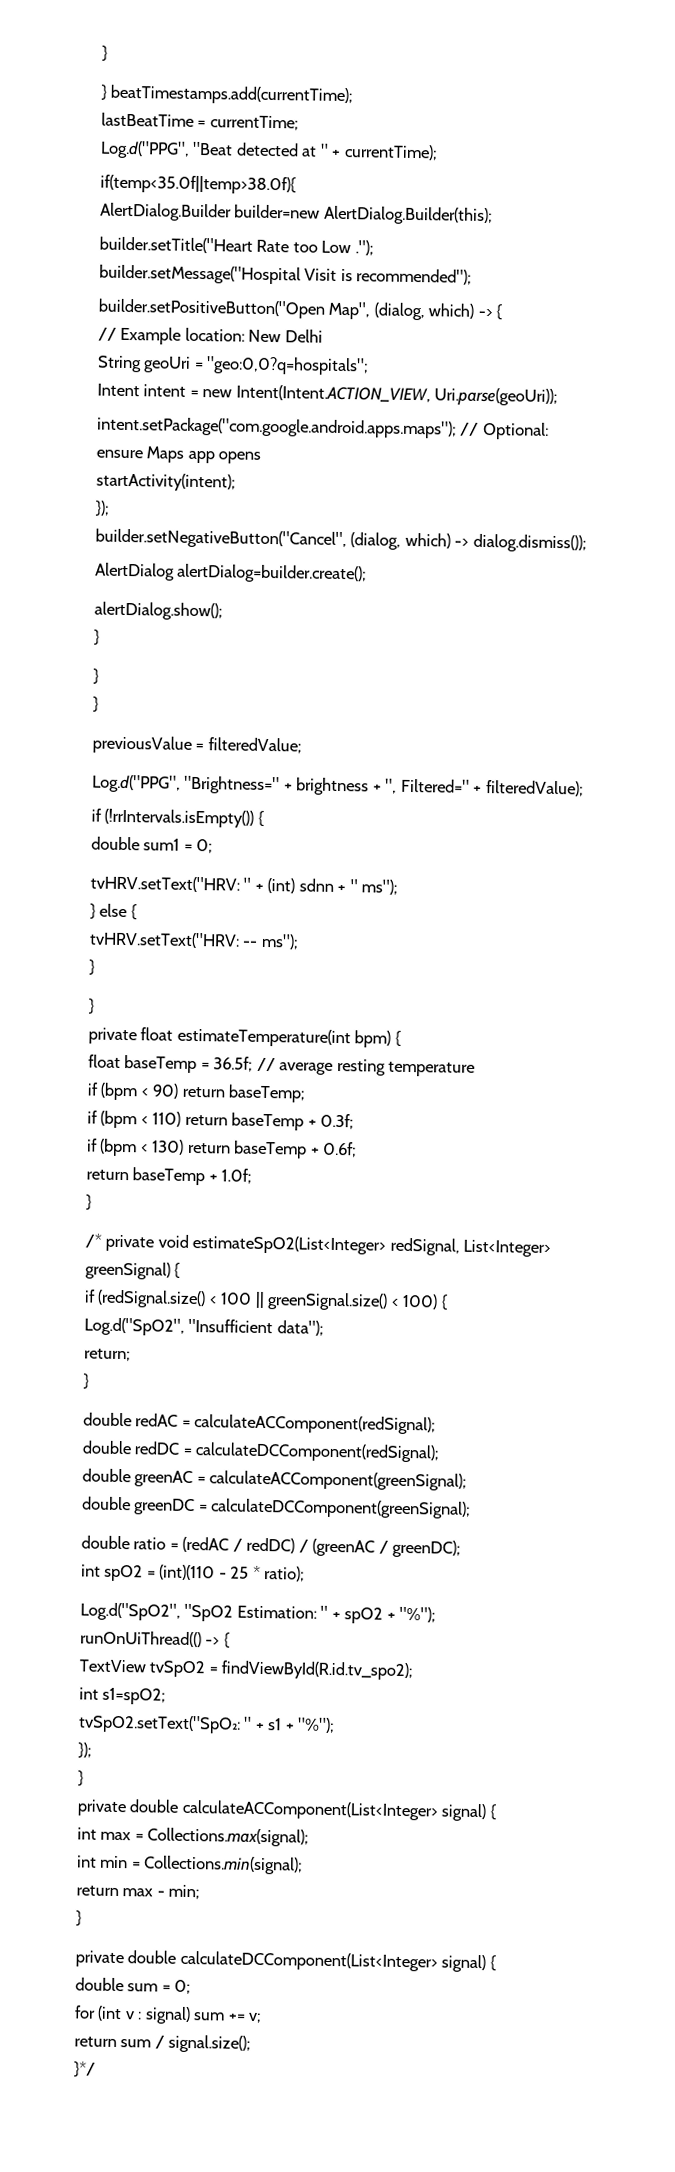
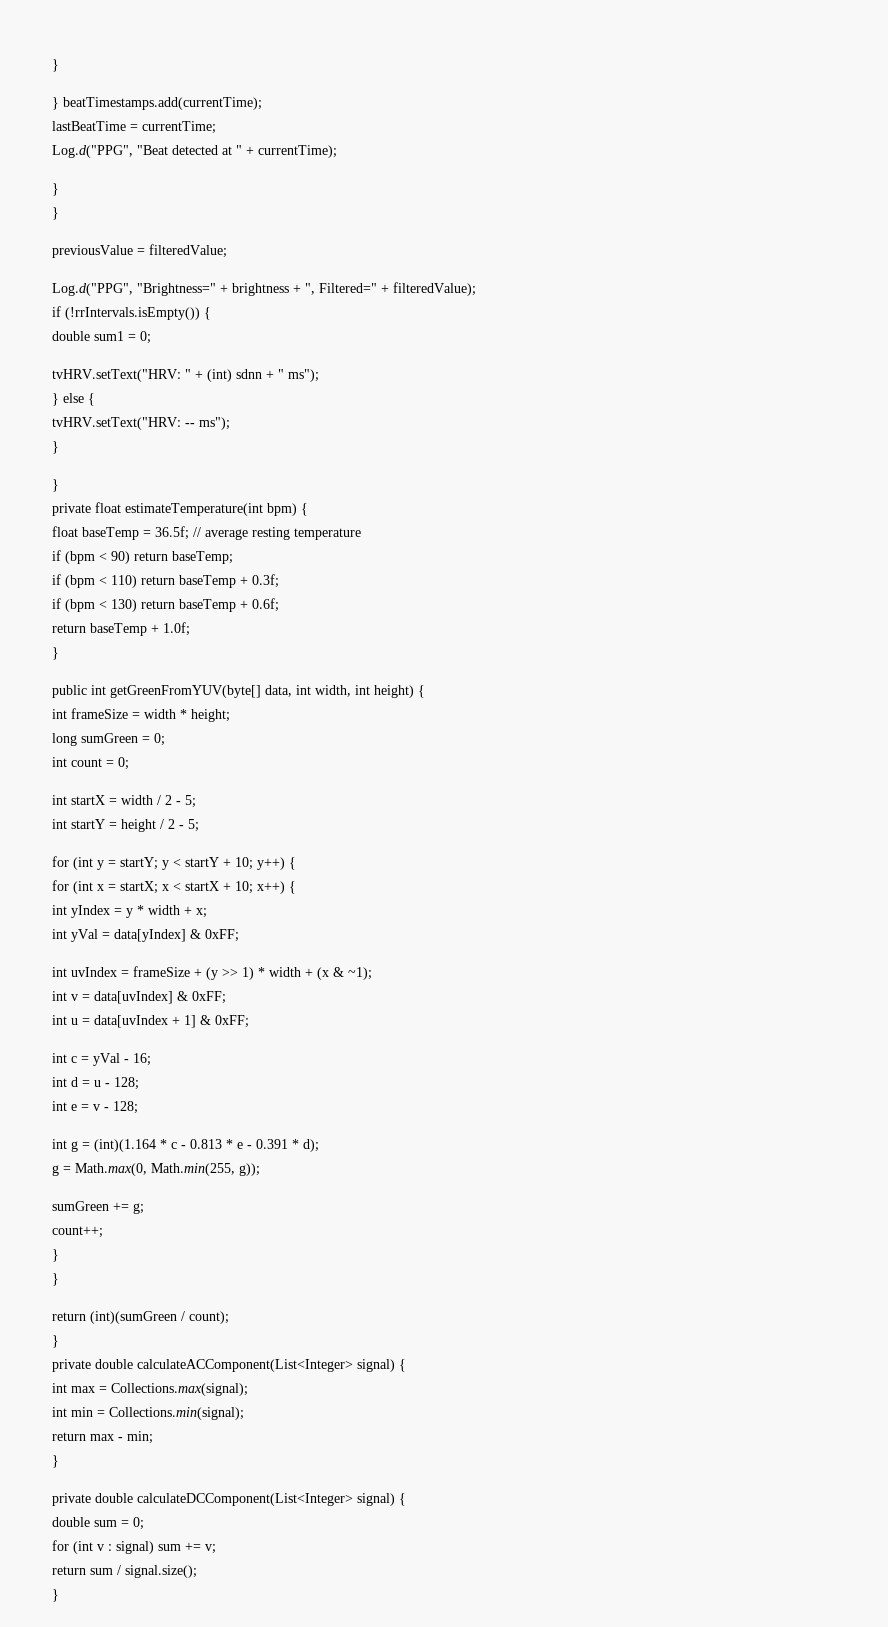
- if(temp<35.0f||temp>38.0f){
- AlertDialog.Builder builder=new AlertDialog.Builder(this);
- builder.setTitle("Heart Rate too Low .");
- builder.setMessage("Hospital Visit is recommended");
- builder.setPositiveButton("Open Map", (dialog, which) -> {
- // Example location: New Delhi
- String geoUri = "geo:0,0?q=hospitals";
- Intent intent = new Intent(Intent.ACTION_VIEW, Uri.parse(geoUri));
- intent.setPackage("com.google.android.apps.maps"); // Optional: ensure Maps app opens
- startActivity(intent);
- });
- builder.setNegativeButton("Cancel", (dialog, which) -> dialog.dismiss());
- AlertDialog alertDialog=builder.create();
- alertDialog.show();
- }
- /* private void estimateSpO2(List<Integer> redSignal, List<Integer> greenSignal) {
- if (redSignal.size() < 100 || greenSignal.size() < 100) {
- Log.d("SpO2", "Insufficient data");
- return;
+ public int getGreenFromYUV(byte[] data, int width, int height) {
+ int frameSize = width * height;
+ long sumGreen = 0;
+ int count = 0;
+ int startX = width / 2 - 5;
+ int startY = height / 2 - 5;
+ for (int y = startY; y < startY + 10; y++) {
+ for (int x = startX; x < startX + 10; x++) {
+ int yIndex = y * width + x;
+ int yVal = data[yIndex] & 0xFF;
+ int uvIndex = frameSize + (y >> 1) * width + (x & ~1);
+ int v = data[uvIndex] & 0xFF;
+ int u = data[uvIndex + 1] & 0xFF;
+ int c = yVal - 16;
+ int d = u - 128;
+ int e = v - 128;
+ int g = (int)(1.164 * c - 0.813 * e - 0.391 * d);
+ g = Math.max(0, Math.min(255, g));
+ sumGreen += g;
+ count++;
  }
- double redAC = calculateACComponent(redSignal);
- double redDC = calculateDCComponent(redSignal);
- double greenAC = calculateACComponent(greenSignal);
- double greenDC = calculateDCComponent(greenSignal);
- double ratio = (redAC / redDC) / (greenAC / greenDC);
- int spO2 = (int)(110 - 25 * ratio);
- Log.d("SpO2", "SpO2 Estimation: " + spO2 + "%");
- runOnUiThread(() -> {
- TextView tvSpO2 = findViewById(R.id.tv_spo2);
- int s1=spO2;
- tvSpO2.setText("SpO₂: " + s1 + "%");
- });
+ }
+ return (int)(sumGreen / count);
  return sum / signal.size();
- }*/
+ }

